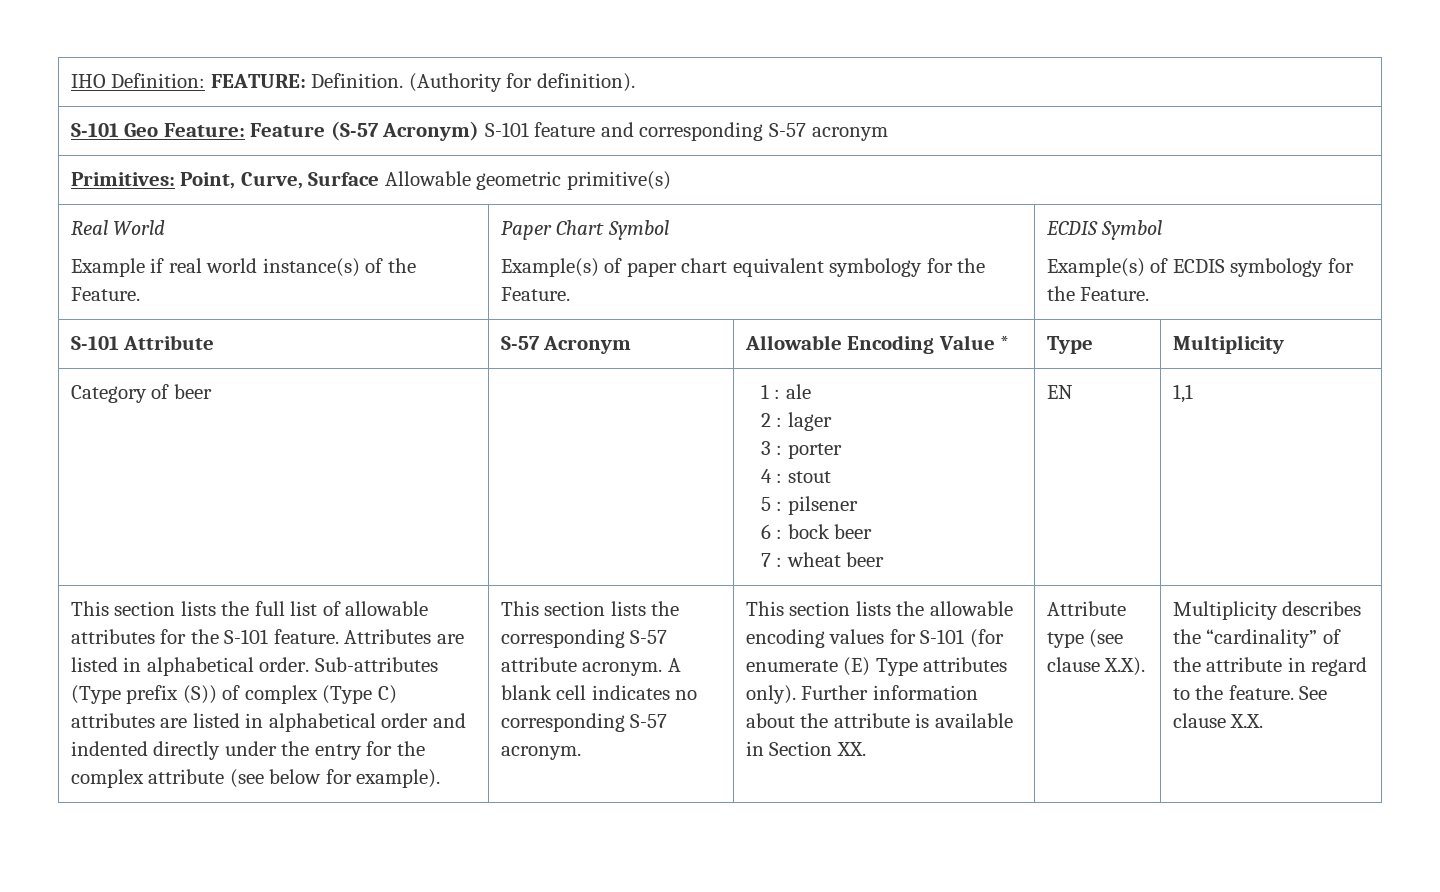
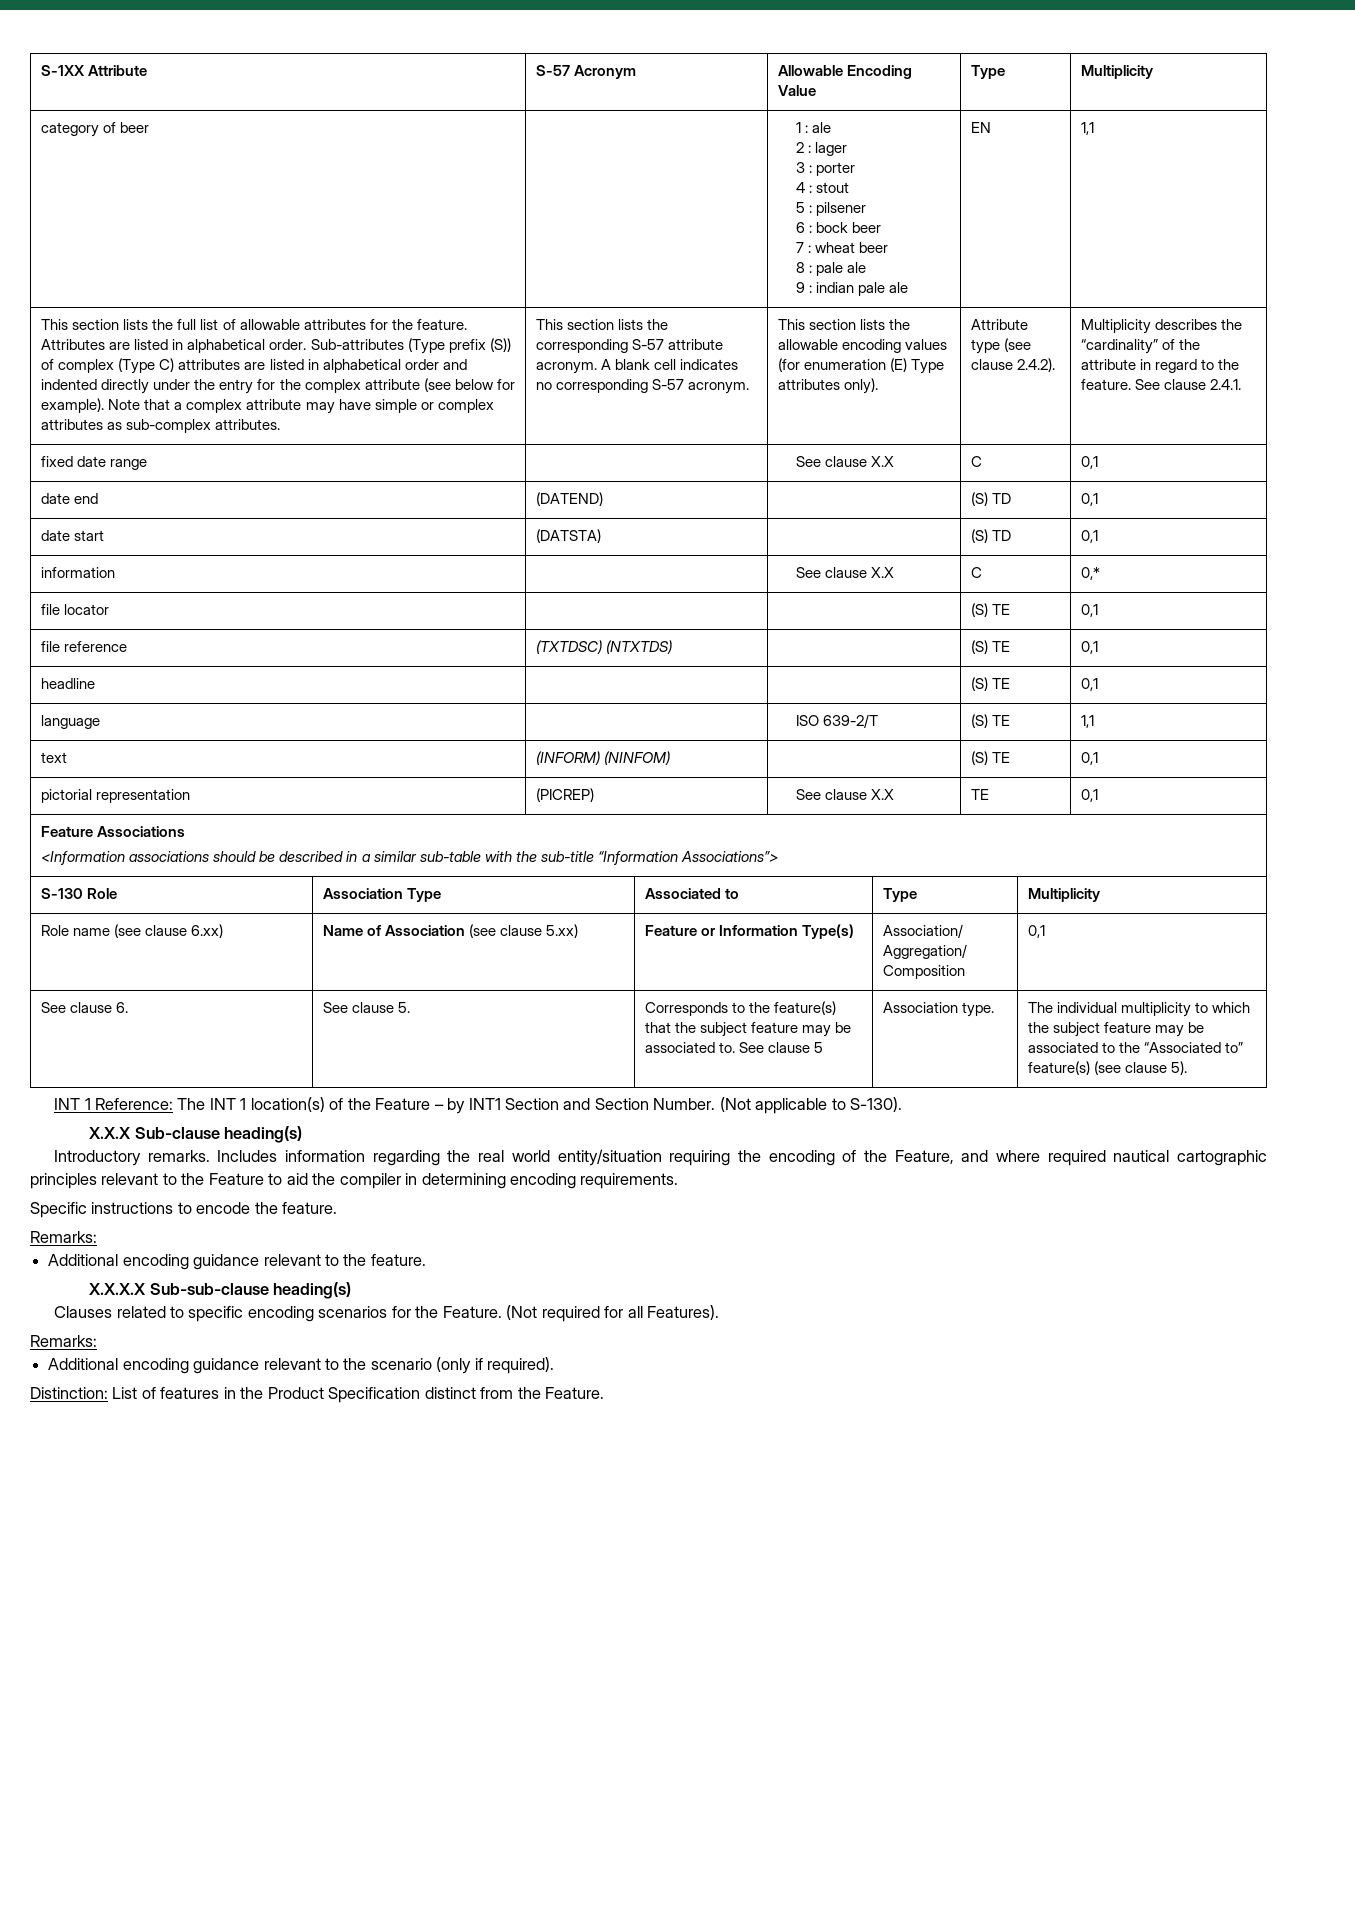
- IHO Definition: FEATURE: Definition. (Authority for definition).
- S-101 Geo Feature: Feature (S-57 Acronym) S-101 feature and corresponding S-57 acronym
- Primitives: Point, Curve, Surface Allowable geometric primitive(s)
- Real World
- Example if real world instance(s) of the Feature. | Paper Chart Symbol
- Example(s) of paper chart equivalent symbology for the Feature. | ECDIS Symbol
- Example(s) of ECDIS symbology for the Feature.
- S-101 Attribute | S-57 Acronym | Allowable Encoding Value * | Type | Multiplicity
- Category of beer | | 1 : ale
+ S-1XX Attribute | S-57 Acronym | Allowable Encoding Value | Type | Multiplicity
+ category of beer | | 1 : ale
  2 : lager
  3 : porter
  4 : stout
  5 : pilsener
  6 : bock beer
- 7 : wheat beer | EN | 1,1
+ 7 : wheat beer
+ 8 : pale ale
+ 9 : indian pale ale | EN | 1,1
- This section lists the full list of allowable attributes for the S-101 feature.
+ This section lists the full list of allowable attributes for the feature.
+ Note that a complex attribute may have simple or complex attributes as sub-complex attributes.
- This section lists the allowable encoding values for S-101 (for enumerate (E) Type attributes only). Further information about the attribute is available in Section XX.
+ This section lists the allowable encoding values (for enumeration (E) Type attributes only).
- Attribute type (see clause X.X).
+ Attribute type (see clause 2.4.2).
- See clause X.X.
+ See clause 2.4.1.
+ fixed date range | | See clause X.X | C | 0,1
+ date end | (DATEND) | | (S) TD | 0,1
+ date start | (DATSTA) | | (S) TD | 0,1
+ information | | See clause X.X | C | 0,*
+ file locator | | | (S) TE | 0,1
+ file reference | (TXTDSC) (NTXTDS) | | (S) TE | 0,1
+ headline | | | (S) TE | 0,1
+ language | | ISO 639-2/T | (S) TE | 1,1
+ text | (INFORM) (NINFOM) | | (S) TE | 0,1
+ pictorial representation | (PICREP) | See clause X.X | TE | 0,1
+ Feature Associations
+ <Information associations should be described in a similar sub-table with the sub-title “Information Associations”>
+ S-130 Role | Association Type | Associated to | Type | Multiplicity
+ Role name (see clause 6.xx) | Name of Association (see clause 5.xx) | Feature or Information Type(s) | Association/ Aggregation/ Composition | 0,1
+ See clause 6. | See clause 5. | Corresponds to the feature(s) that the subject feature may be associated to. See clause 5 | Association type. | The individual multiplicity to which the subject feature may be associated to the “Associated to” feature(s) (see clause 5).
+ INT 1 Reference: The INT 1 location(s) of the Feature – by INT1 Section and Section Number. (Not applicable to S-130).
+ X.X.X Sub-clause heading(s)
+ Introductory remarks. Includes information regarding the real world entity/situation requiring the encoding of the Feature, and where required nautical cartographic principles relevant to the Feature to aid the compiler in determining encoding requirements.
+ Specific instructions to encode the feature.
+ Remarks:
+ Additional encoding guidance relevant to the feature.
+ X.X.X.X Sub-sub-clause heading(s)
+ Clauses related to specific encoding scenarios for the Feature. (Not required for all Features).
+ Remarks:
+ Additional encoding guidance relevant to the scenario (only if required).
+ Distinction: List of features in the Product Specification distinct from the Feature.

